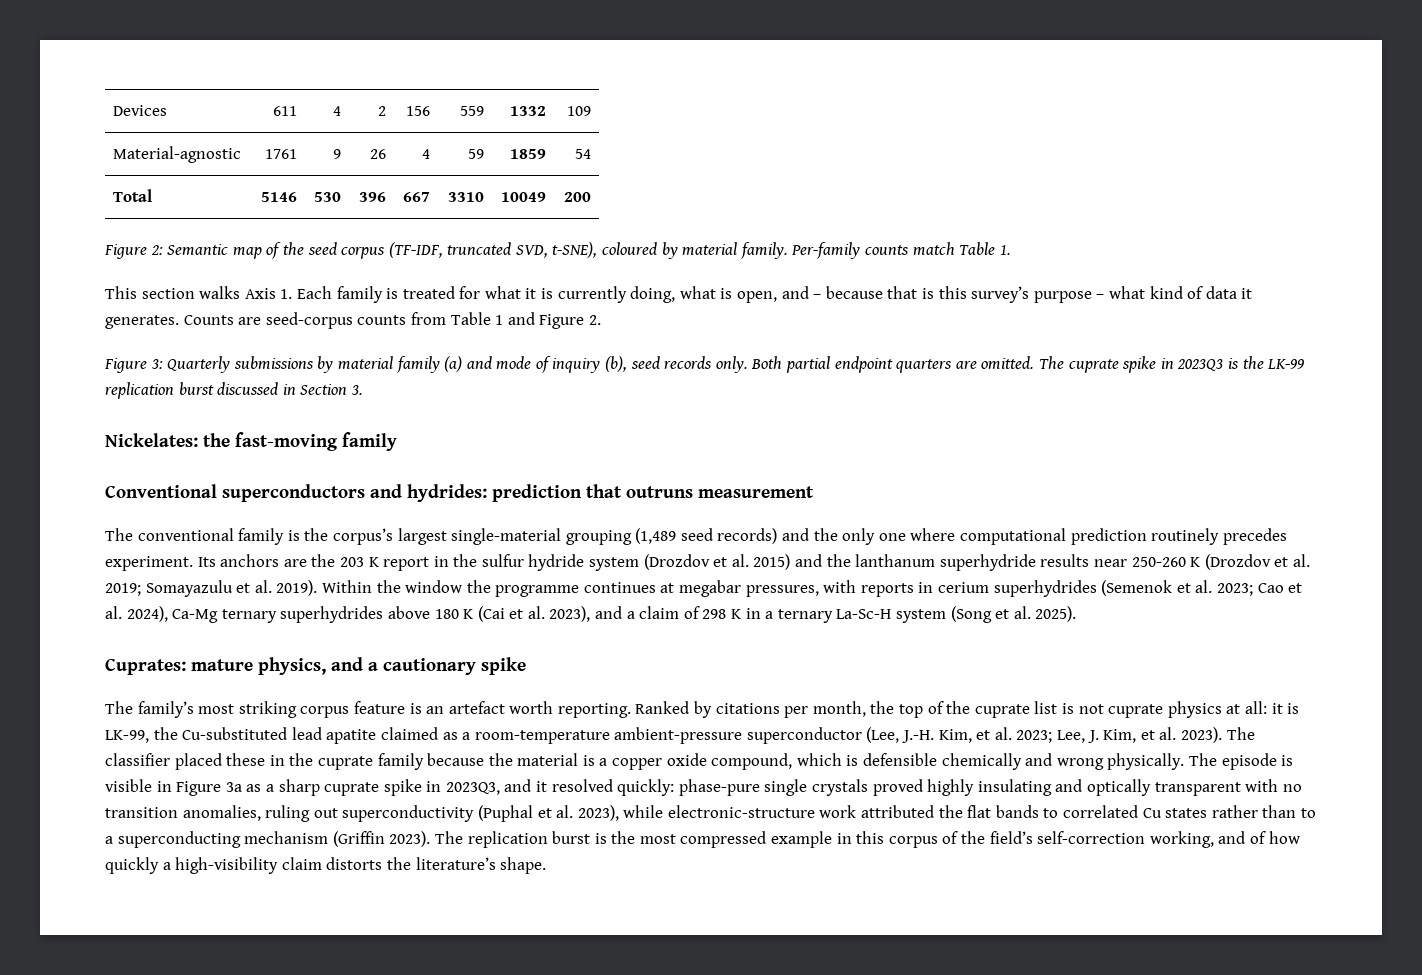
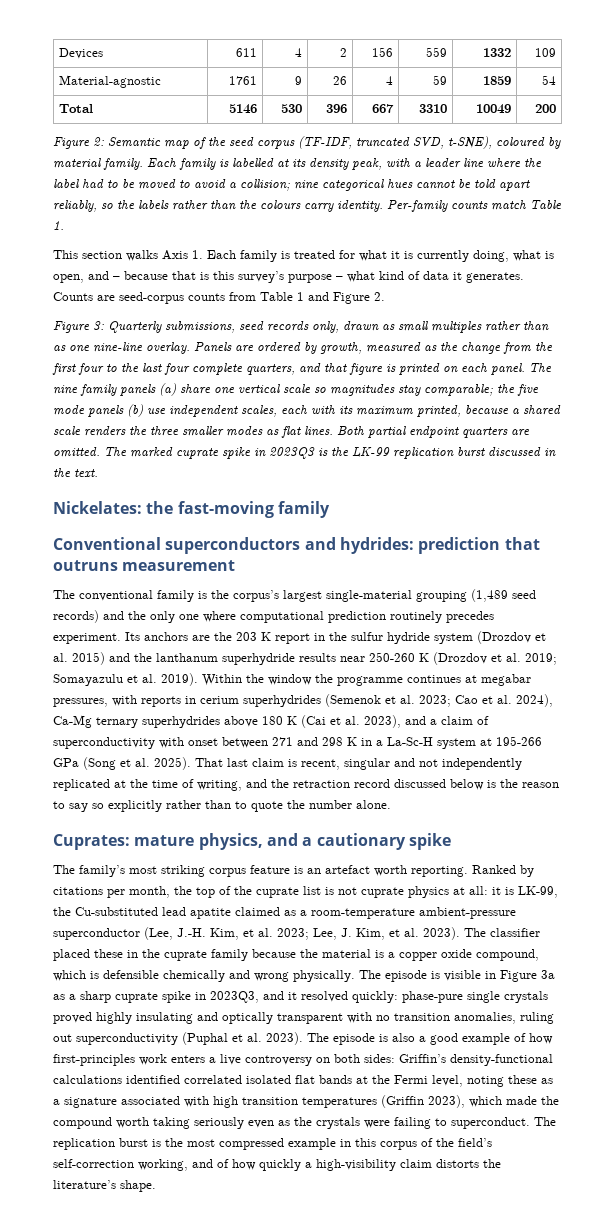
+ Each family is labelled at its density peak, with a leader line where the label had to be moved to avoid a collision; nine categorical hues cannot be told apart reliably, so the labels rather than the colours carry identity.
- Figure 3: Quarterly submissions by material family (a) and mode of inquiry (b), seed records only.
+ Figure 3: Quarterly submissions, seed records only, drawn as small multiples rather than as one nine-line overlay. Panels are ordered by growth, measured as the change from the first four to the last four complete quarters, and that figure is printed on each panel. The nine family panels (a) share one vertical scale so magnitudes stay comparable; the five mode panels (b) use independent scales, each with its maximum printed, because a shared scale renders the three smaller modes as flat lines.
- The cuprate spike in 2023Q3 is the LK-99 replication burst discussed in Section 3.
+ The marked cuprate spike in 2023Q3 is the LK-99 replication burst discussed in the text.
- Within the window the programme continues at megabar pressures, with reports in cerium superhydrides (Semenok et al. 2023; Cao et al. 2024), Ca-Mg ternary superhydrides above 180 K (Cai et al. 2023), and a claim of 298 K in a ternary La-Sc-H system (Song et al. 2025).
+ Within the window the programme continues at megabar pressures, with reports in cerium superhydrides (Semenok et al. 2023; Cao et al. 2024), Ca-Mg ternary superhydrides above 180 K (Cai et al. 2023), and a claim of superconductivity with onset between 271 and 298 K in a La-Sc-H system at 195-266 GPa (Song et al. 2025). That last claim is recent, singular and not independently replicated at the time of writing, and the retraction record discussed below is the reason to say so explicitly rather than to quote the number alone.
- The episode is visible in Figure 3a as a sharp cuprate spike in 2023Q3, and it resolved quickly: phase-pure single crystals proved highly insulating and optically transparent with no transition anomalies, ruling out superconductivity (Puphal et al. 2023), while electronic-structure work attributed the flat bands to correlated Cu states rather than to a superconducting mechanism (Griffin 2023).
+ The episode is visible in Figure 3a as a sharp cuprate spike in 2023Q3, and it resolved quickly: phase-pure single crystals proved highly insulating and optically transparent with no transition anomalies, ruling out superconductivity (Puphal et al. 2023). The episode is also a good example of how first-principles work enters a live controversy on both sides: Griffin’s density-functional calculations identified correlated isolated flat bands at the Fermi level, noting these as a signature associated with high transition temperatures (Griffin 2023), which made the compound worth taking seriously even as the crystals were failing to superconduct.

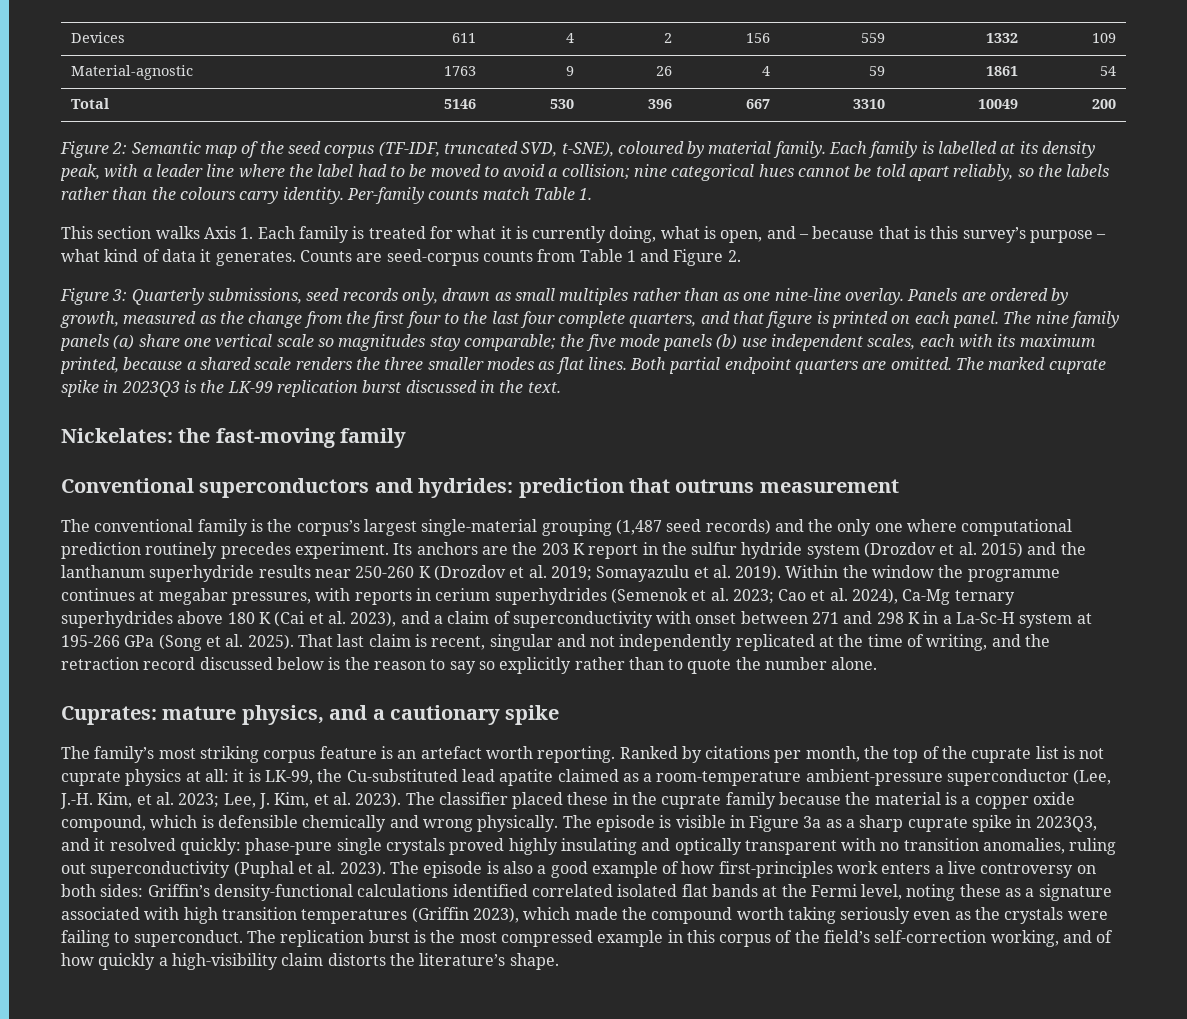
- Material-agnostic | 1761 | 9 | 26 | 4 | 59 | 1859 | 54
+ Material-agnostic | 1763 | 9 | 26 | 4 | 59 | 1861 | 54
- The conventional family is the corpus’s largest single-material grouping (1,489 seed records) and the only one where computational prediction routinely precedes experiment.
+ The conventional family is the corpus’s largest single-material grouping (1,487 seed records) and the only one where computational prediction routinely precedes experiment.

